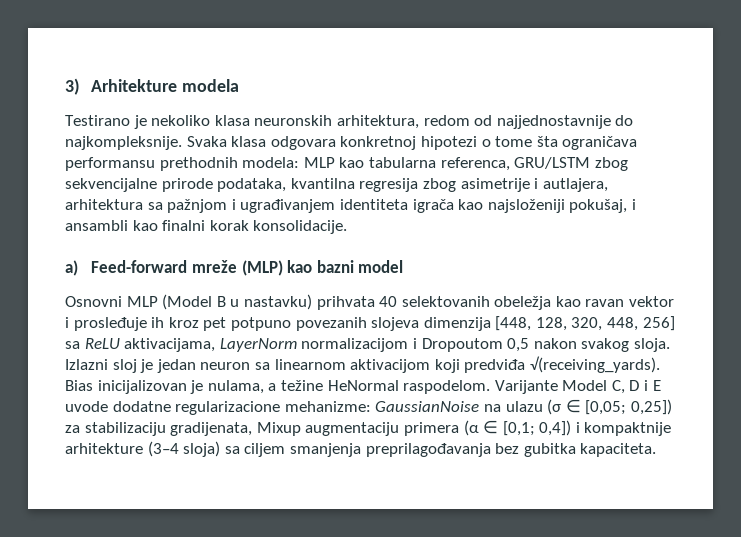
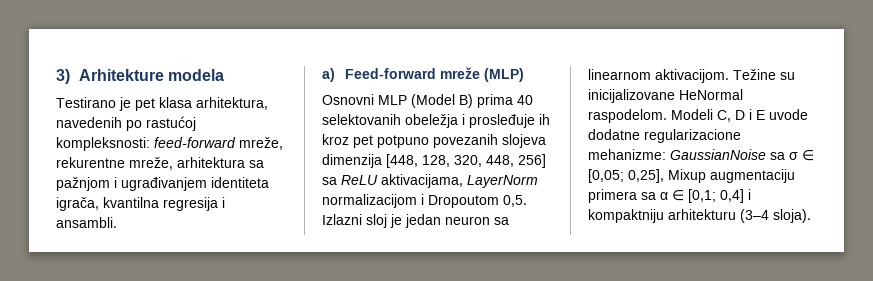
- Testirano je nekoliko klasa neuronskih arhitektura, redom od najjednostavnije do najkompleksnije. Svaka klasa odgovara konkretnoj hipotezi o tome šta ograničava performansu prethodnih modela: MLP kao tabularna referenca, GRU/LSTM zbog sekvencijalne prirode podataka, kvantilna regresija zbog asimetrije i autlajera, arhitektura sa pažnjom i ugrađivanjem identiteta igrača kao najsloženiji pokušaj, i ansambli kao finalni korak konsolidacije.
+ Testirano je pet klasa arhitektura, navedenih po rastućoj kompleksnosti: feed-forward mreže, rekurentne mreže, arhitektura sa pažnjom i ugrađivanjem identiteta igrača, kvantilna regresija i ansambli.
- a) Feed-forward mreže (MLP) kao bazni model
+ a) Feed-forward mreže (MLP)
- Osnovni MLP (Model B u nastavku) prihvata 40 selektovanih obeležja kao ravan vektor i prosleđuje ih kroz pet potpuno povezanih slojeva dimenzija [448, 128, 320, 448, 256] sa ReLU aktivacijama, LayerNorm normalizacijom i Dropoutom 0,5 nakon svakog sloja.
+ Osnovni MLP (Model B) prima 40 selektovanih obeležja i prosleđuje ih kroz pet potpuno povezanih slojeva dimenzija [448, 128, 320, 448, 256] sa ReLU aktivacijama, LayerNorm normalizacijom i Dropoutom 0,5.
- Izlazni sloj je jedan neuron sa linearnom aktivacijom koji predviđa √(receiving_yards). Bias inicijalizovan je nulama, a težine HeNormal raspodelom. Varijante Model C, D i E uvode dodatne regularizacione mehanizme: GaussianNoise na ulazu (σ ∈ [0,05; 0,25]) za stabilizaciju gradijenata, Mixup augmentaciju primera (α ∈ [0,1; 0,4]) i kompaktnije arhitekture (3–4 sloja) sa ciljem smanjenja preprilagođavanja bez gubitka kapaciteta.
+ Izlazni sloj je jedan neuron sa linearnom aktivacijom. Težine su inicijalizovane HeNormal raspodelom. Modeli C, D i E uvode dodatne regularizacione mehanizme: GaussianNoise sa σ ∈ [0,05; 0,25], Mixup augmentaciju primera sa α ∈ [0,1; 0,4] i kompaktniju arhitekturu (3–4 sloja).

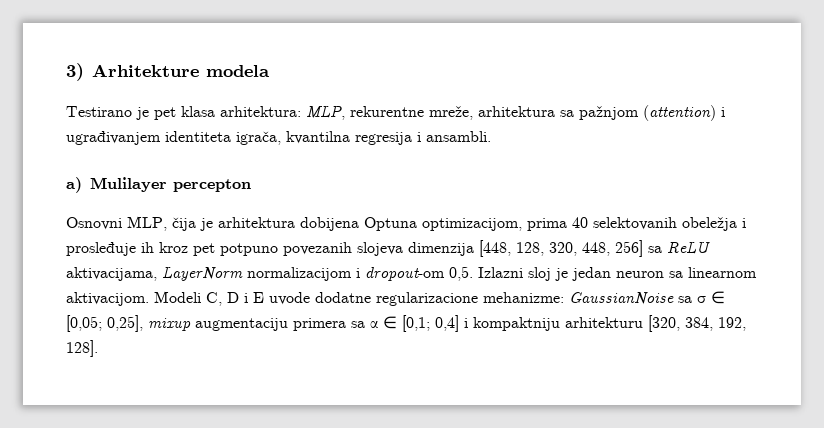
- Testirano je pet klasa arhitektura, navedenih po rastućoj kompleksnosti: feed-forward mreže, rekurentne mreže, arhitektura sa pažnjom i ugrađivanjem identiteta igrača, kvantilna regresija i ansambli.
+ Testirano je pet klasa arhitektura: MLP, rekurentne mreže, arhitektura sa pažnjom (attention) i ugrađivanjem identiteta igrača, kvantilna regresija i ansambli.
- a) Feed-forward mreže (MLP)
- Osnovni MLP (Model B) prima 40 selektovanih obeležja i prosleđuje ih kroz pet potpuno povezanih slojeva dimenzija [448, 128, 320, 448, 256] sa ReLU aktivacijama, LayerNorm normalizacijom i Dropoutom 0,5.
+ a) Mulilayer percepton
+ Osnovni MLP, čija je arhitektura dobijena Optuna optimizacijom, prima 40 selektovanih obeležja i prosleđuje ih kroz pet potpuno povezanih slojeva dimenzija [448, 128, 320, 448, 256] sa ReLU aktivacijama, LayerNorm normalizacijom i dropout-om 0,5.
- Težine su inicijalizovane HeNormal raspodelom.
- Modeli C, D i E uvode dodatne regularizacione mehanizme: GaussianNoise sa σ ∈ [0,05; 0,25], Mixup augmentaciju primera sa α ∈ [0,1; 0,4] i kompaktniju arhitekturu (3–4 sloja).
+ Modeli C, D i E uvode dodatne regularizacione mehanizme: GaussianNoise sa σ ∈ [0,05; 0,25], mixup augmentaciju primera sa α ∈ [0,1; 0,4] i kompaktniju arhitekturu [320, 384, 192, 128].

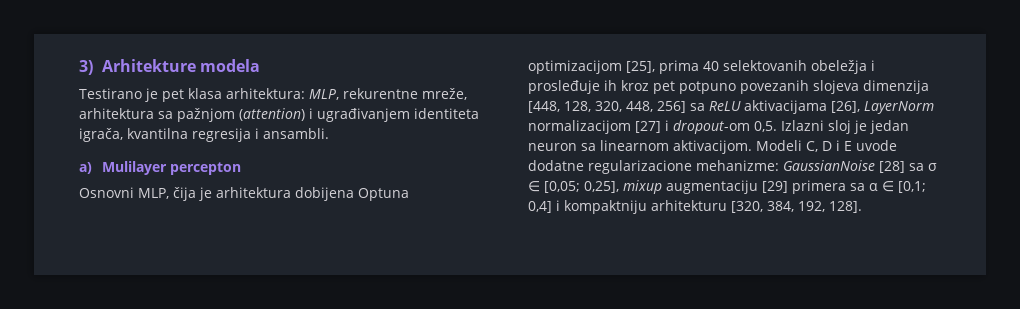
- Osnovni MLP, čija je arhitektura dobijena Optuna optimizacijom, prima 40 selektovanih obeležja i prosleđuje ih kroz pet potpuno povezanih slojeva dimenzija [448, 128, 320, 448, 256] sa ReLU aktivacijama, LayerNorm normalizacijom i dropout-om 0,5.
+ Osnovni MLP, čija je arhitektura dobijena Optuna optimizacijom [25], prima 40 selektovanih obeležja i prosleđuje ih kroz pet potpuno povezanih slojeva dimenzija [448, 128, 320, 448, 256] sa ReLU aktivacijama [26], LayerNorm normalizacijom [27] i dropout-om 0,5.
- Modeli C, D i E uvode dodatne regularizacione mehanizme: GaussianNoise sa σ ∈ [0,05; 0,25], mixup augmentaciju primera sa α ∈ [0,1; 0,4] i kompaktniju arhitekturu [320, 384, 192, 128].
+ Modeli C, D i E uvode dodatne regularizacione mehanizme: GaussianNoise [28] sa σ ∈ [0,05; 0,25], mixup augmentaciju [29] primera sa α ∈ [0,1; 0,4] i kompaktniju arhitekturu [320, 384, 192, 128].

